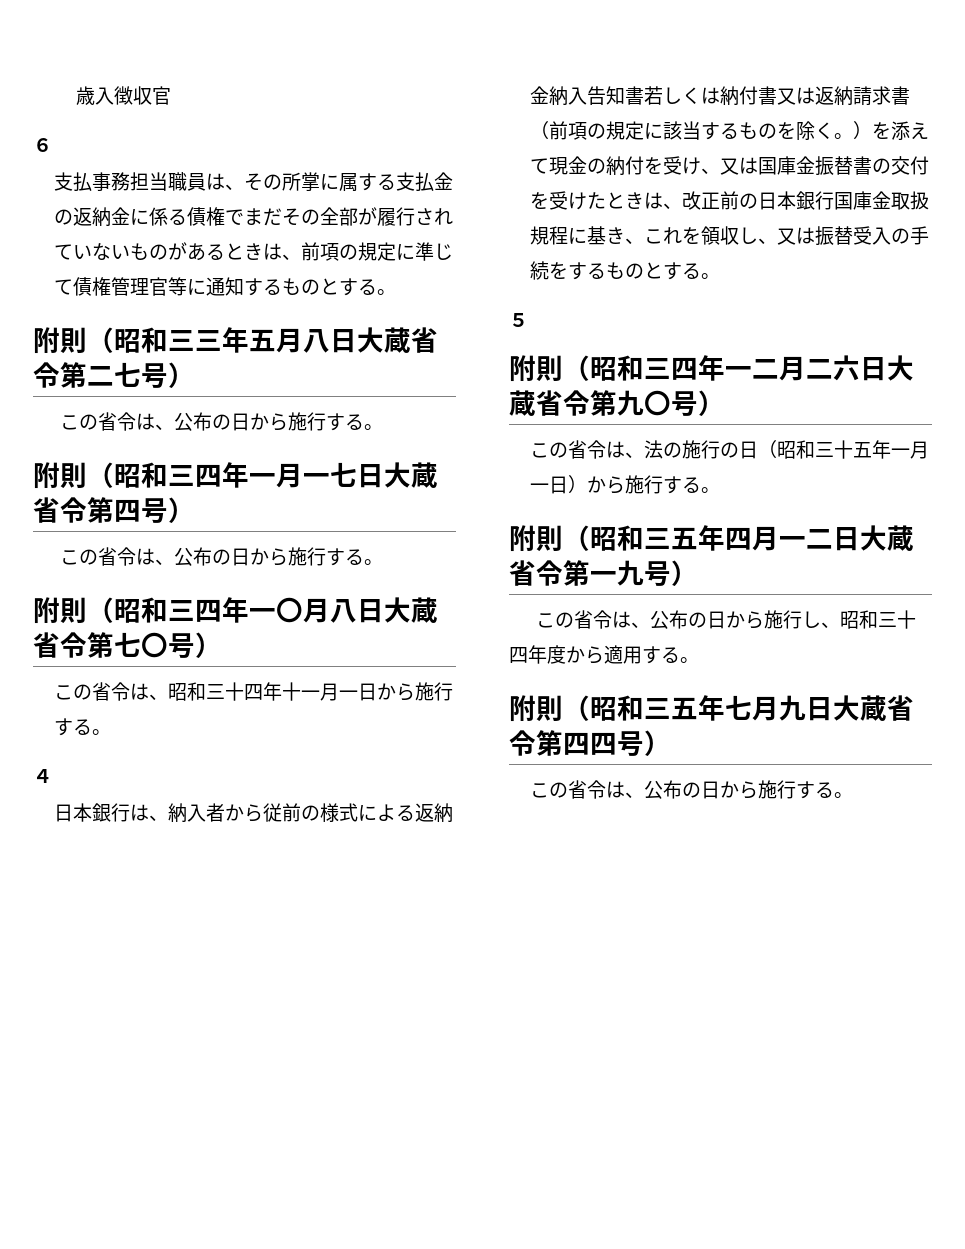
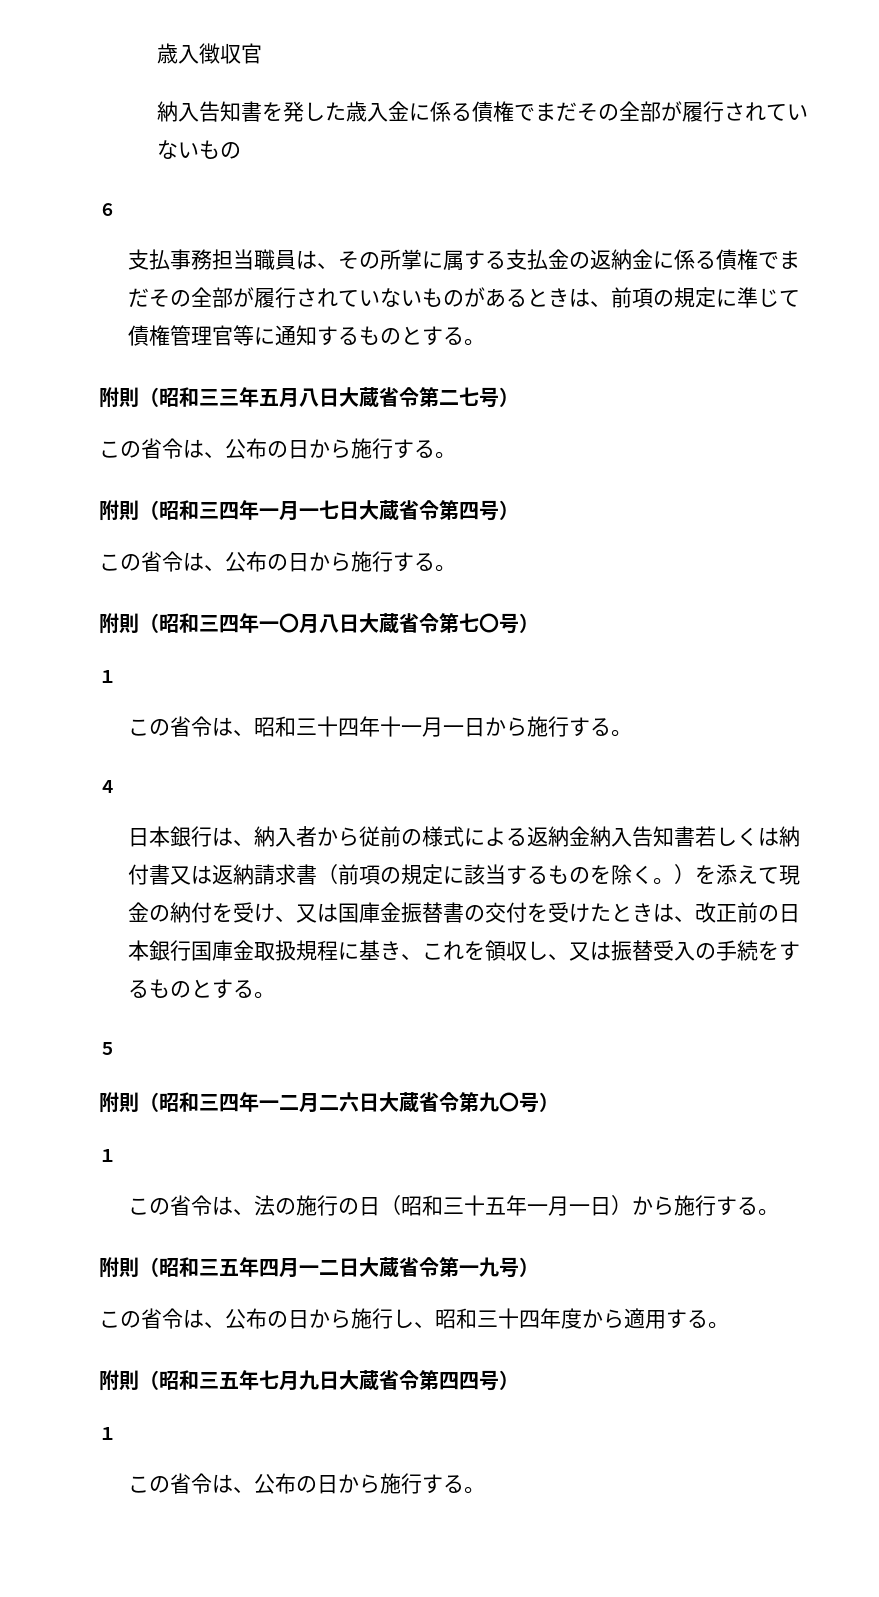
+ 納入告知書を発した歳入金に係る債権でまだその全部が履行されていないもの
  附則（昭和三四年一〇月八日大蔵省令第七〇号）
+ １
  附則（昭和三四年一二月二六日大蔵省令第九〇号）
+ １
  附則（昭和三五年七月九日大蔵省令第四四号）
+ １

